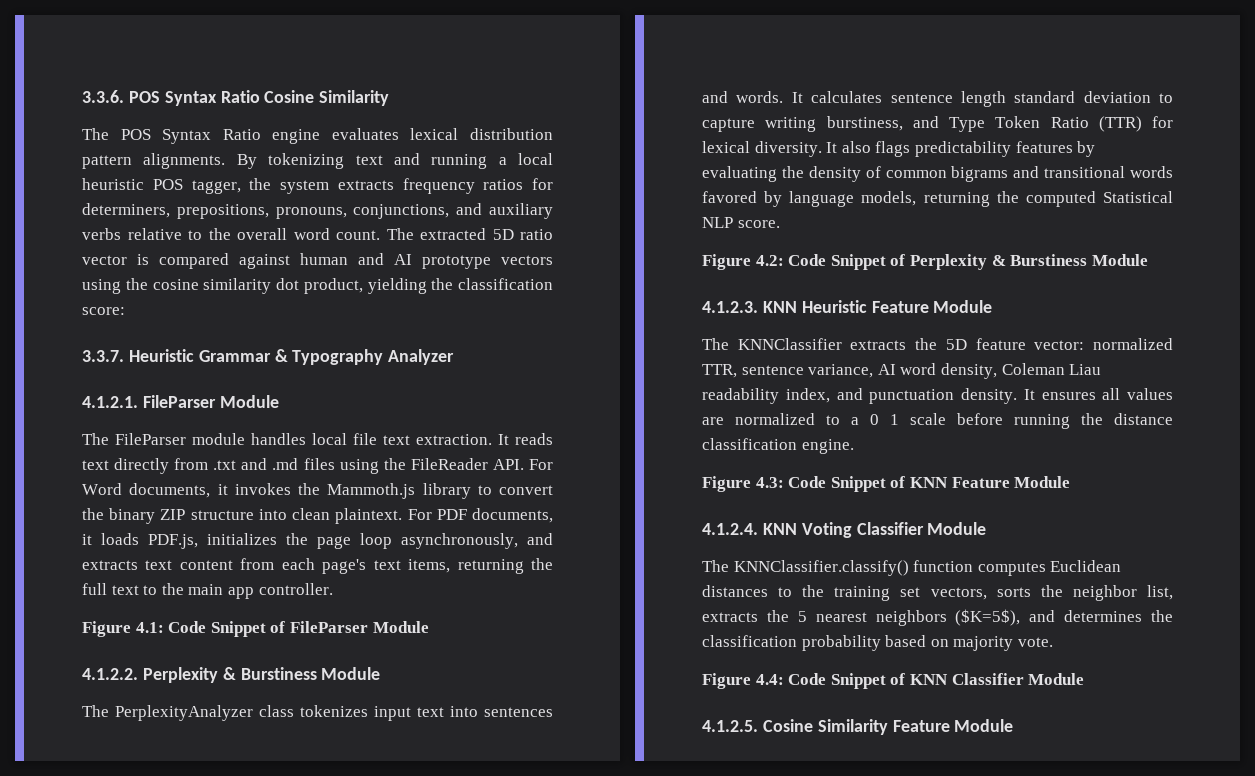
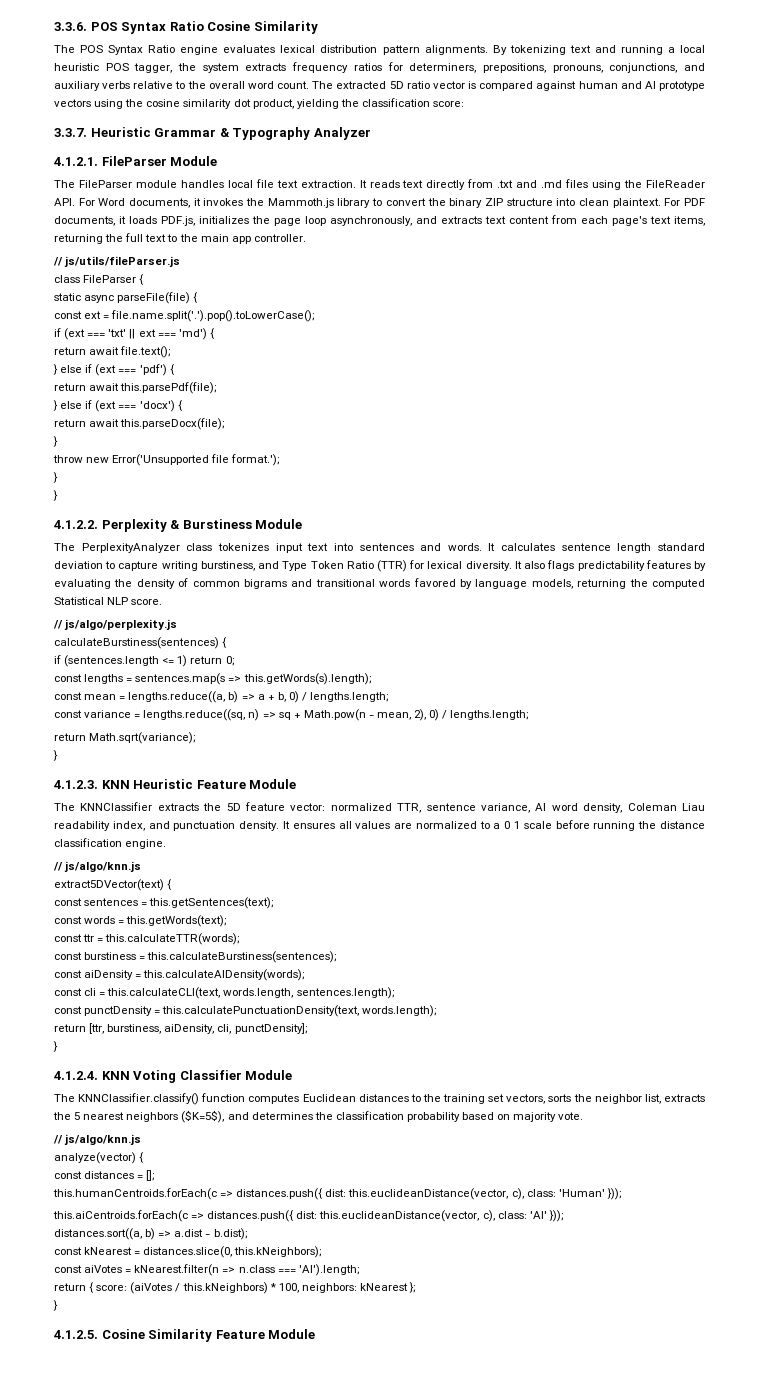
- Figure 4.1: Code Snippet of FileParser Module
+ // js/utils/fileParser.js
+ class FileParser {
+ static async parseFile(file) {
+ const ext = file.name.split('.').pop().toLowerCase();
+ if (ext === 'txt' || ext === 'md') {
+ return await file.text();
+ } else if (ext === 'pdf') {
+ return await this.parsePdf(file);
+ } else if (ext === 'docx') {
+ return await this.parseDocx(file);
+ }
+ throw new Error('Unsupported file format.');
+ }
+ }
- Figure 4.2: Code Snippet of Perplexity & Burstiness Module
+ // js/algo/perplexity.js
+ calculateBurstiness(sentences) {
+ if (sentences.length <= 1) return 0;
+ const lengths = sentences.map(s => this.getWords(s).length);
+ const mean = lengths.reduce((a, b) => a + b, 0) / lengths.length;
+ const variance = lengths.reduce((sq, n) => sq + Math.pow(n - mean, 2), 0) / lengths.length;
+ return Math.sqrt(variance);
+ }
  It ensures all values are normalized to a 0 1 scale before running the distance classification engine.
- Figure 4.3: Code Snippet of KNN Feature Module
+ // js/algo/knn.js
+ extract5DVector(text) {
+ const sentences = this.getSentences(text);
+ const words = this.getWords(text);
+ const ttr = this.calculateTTR(words);
+ const burstiness = this.calculateBurstiness(sentences);
+ const aiDensity = this.calculateAIDensity(words);
+ const cli = this.calculateCLI(text, words.length, sentences.length);
+ const punctDensity = this.calculatePunctuationDensity(text, words.length);
+ return [ttr, burstiness, aiDensity, cli, punctDensity];
+ }
  The KNNClassifier.classify() function computes Euclidean distances to the training set vectors, sorts the neighbor list, extracts the 5 nearest neighbors ($K=5$), and determines the classification probability based on majority vote.
- Figure 4.4: Code Snippet of KNN Classifier Module
+ // js/algo/knn.js
+ analyze(vector) {
+ const distances = [];
+ this.humanCentroids.forEach(c => distances.push({ dist: this.euclideanDistance(vector, c), class: 'Human' }));
+ this.aiCentroids.forEach(c => distances.push({ dist: this.euclideanDistance(vector, c), class: 'AI' }));
+ distances.sort((a, b) => a.dist - b.dist);
+ const kNearest = distances.slice(0, this.kNeighbors);
+ const aiVotes = kNearest.filter(n => n.class === 'AI').length;
+ return { score: (aiVotes / this.kNeighbors) * 100, neighbors: kNearest };
+ }

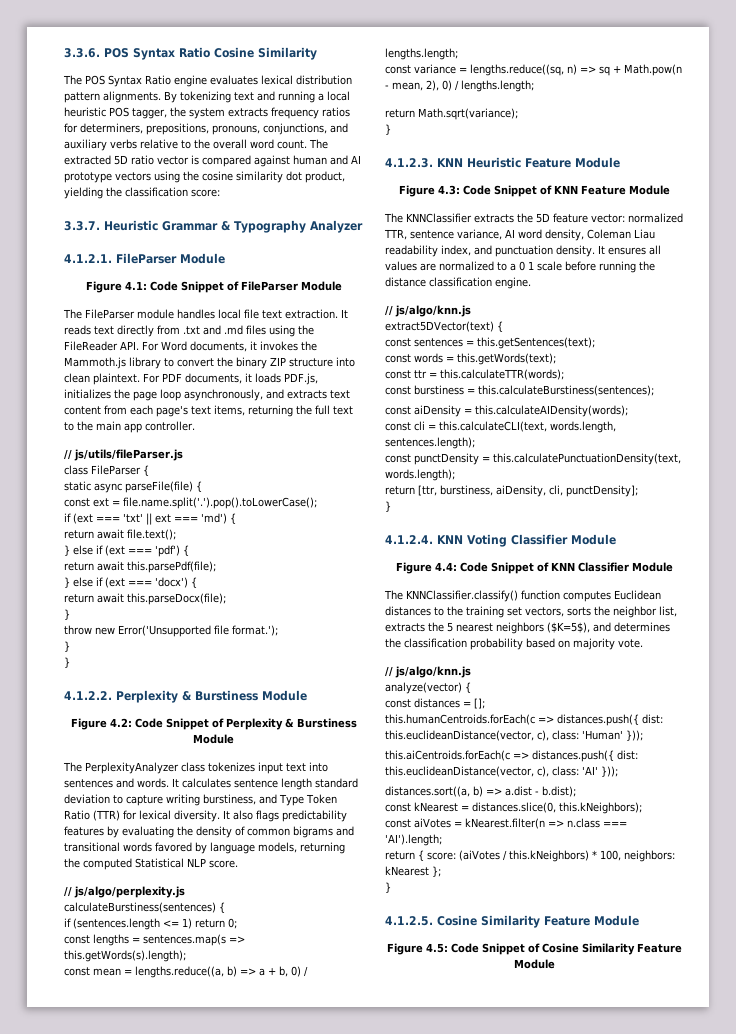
+ Figure 4.1: Code Snippet of FileParser Module
+ Figure 4.2: Code Snippet of Perplexity & Burstiness Module
+ Figure 4.3: Code Snippet of KNN Feature Module
+ Figure 4.4: Code Snippet of KNN Classifier Module
+ Figure 4.5: Code Snippet of Cosine Similarity Feature Module

